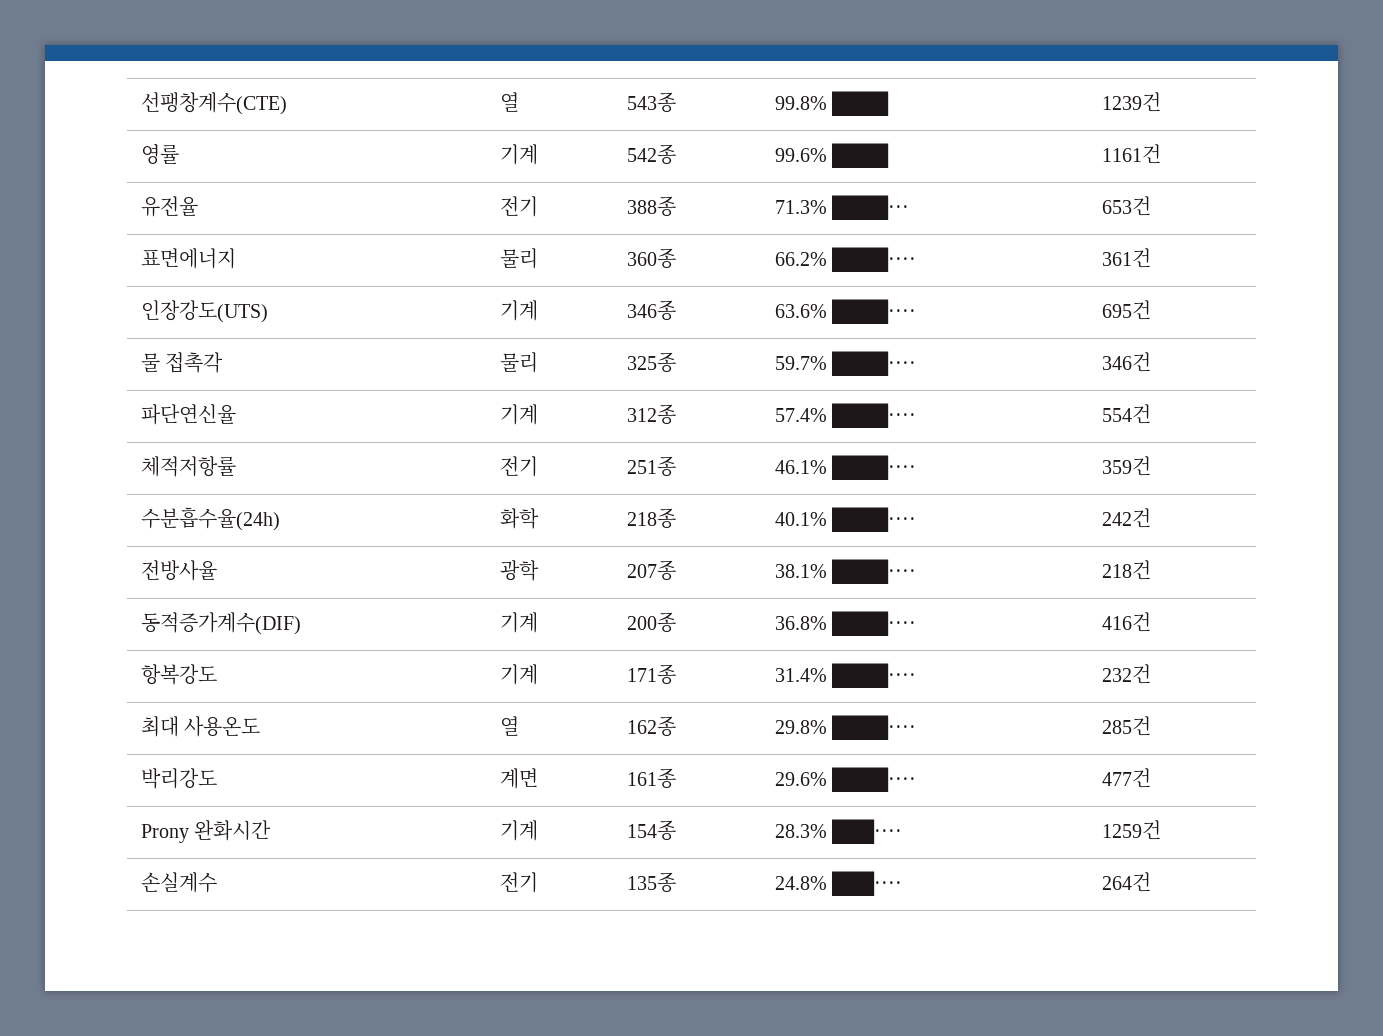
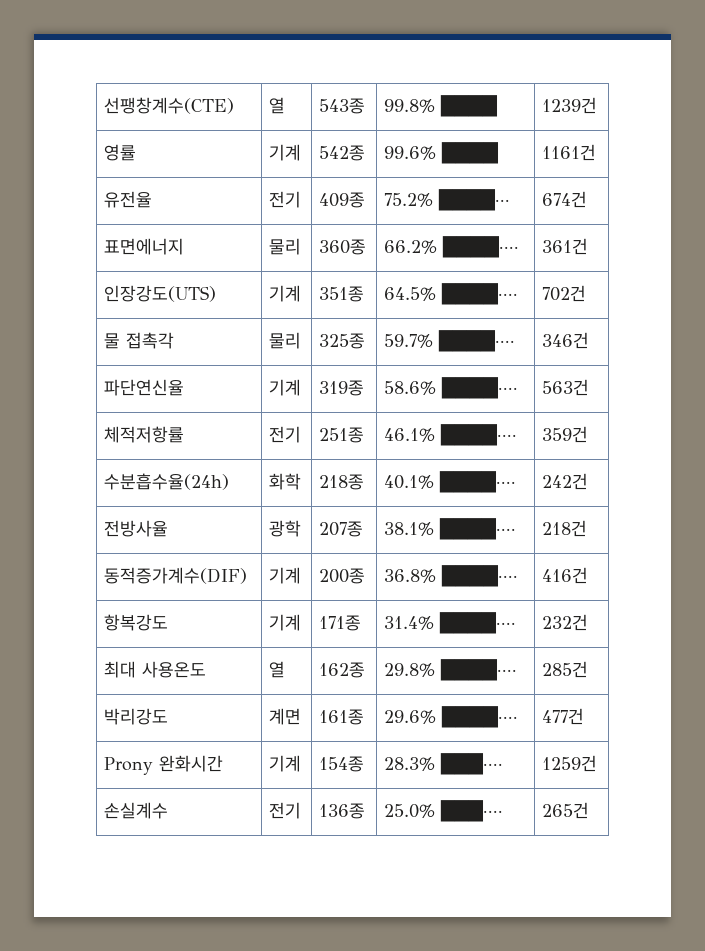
- 유전율 | 전기 | 388종 | 71.3% ████··· | 653건
+ 유전율 | 전기 | 409종 | 75.2% ████··· | 674건
- 인장강도(UTS) | 기계 | 346종 | 63.6% ████···· | 695건
+ 인장강도(UTS) | 기계 | 351종 | 64.5% ████···· | 702건
- 파단연신율 | 기계 | 312종 | 57.4% ████···· | 554건
+ 파단연신율 | 기계 | 319종 | 58.6% ████···· | 563건
- 손실계수 | 전기 | 135종 | 24.8% ███···· | 264건
+ 손실계수 | 전기 | 136종 | 25.0% ███···· | 265건

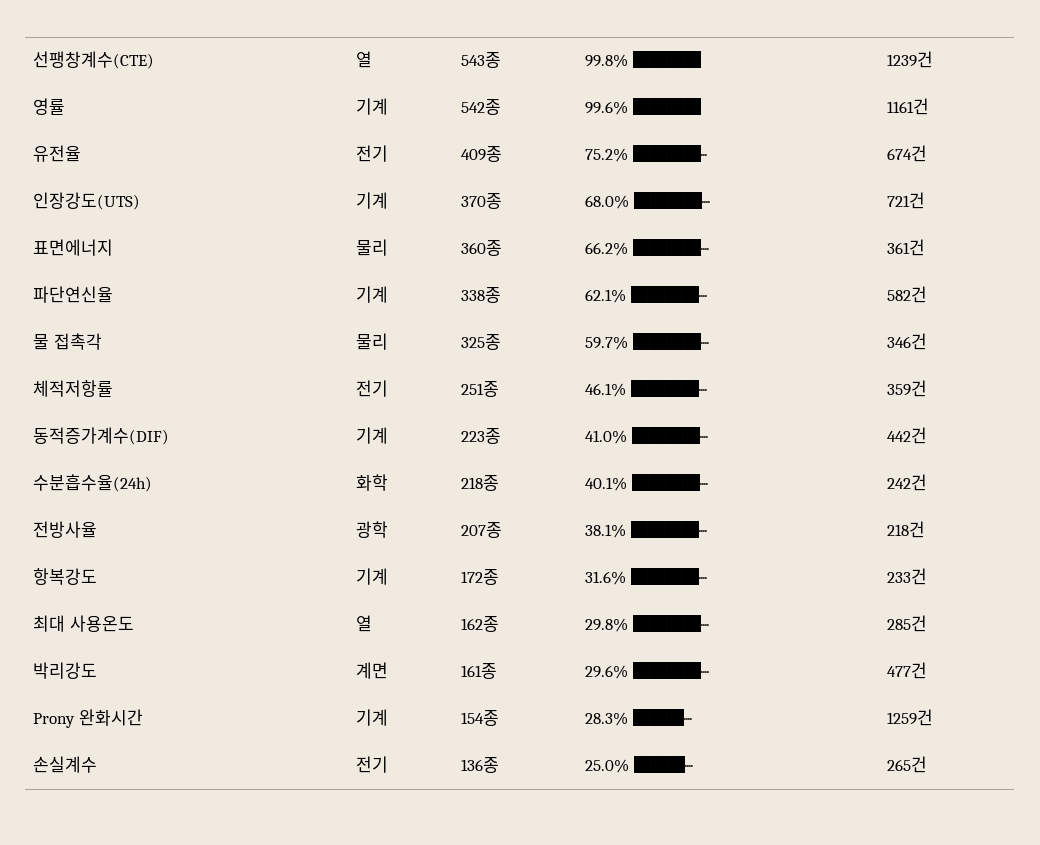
+ 인장강도(UTS) | 기계 | 370종 | 68.0% ████···· | 721건
- 인장강도(UTS) | 기계 | 351종 | 64.5% ████···· | 702건
+ 파단연신율 | 기계 | 338종 | 62.1% ████···· | 582건
- 파단연신율 | 기계 | 319종 | 58.6% ████···· | 563건
+ 동적증가계수(DIF) | 기계 | 223종 | 41.0% ████···· | 442건
- 동적증가계수(DIF) | 기계 | 200종 | 36.8% ████···· | 416건
- 항복강도 | 기계 | 171종 | 31.4% ████···· | 232건
+ 항복강도 | 기계 | 172종 | 31.6% ████···· | 233건

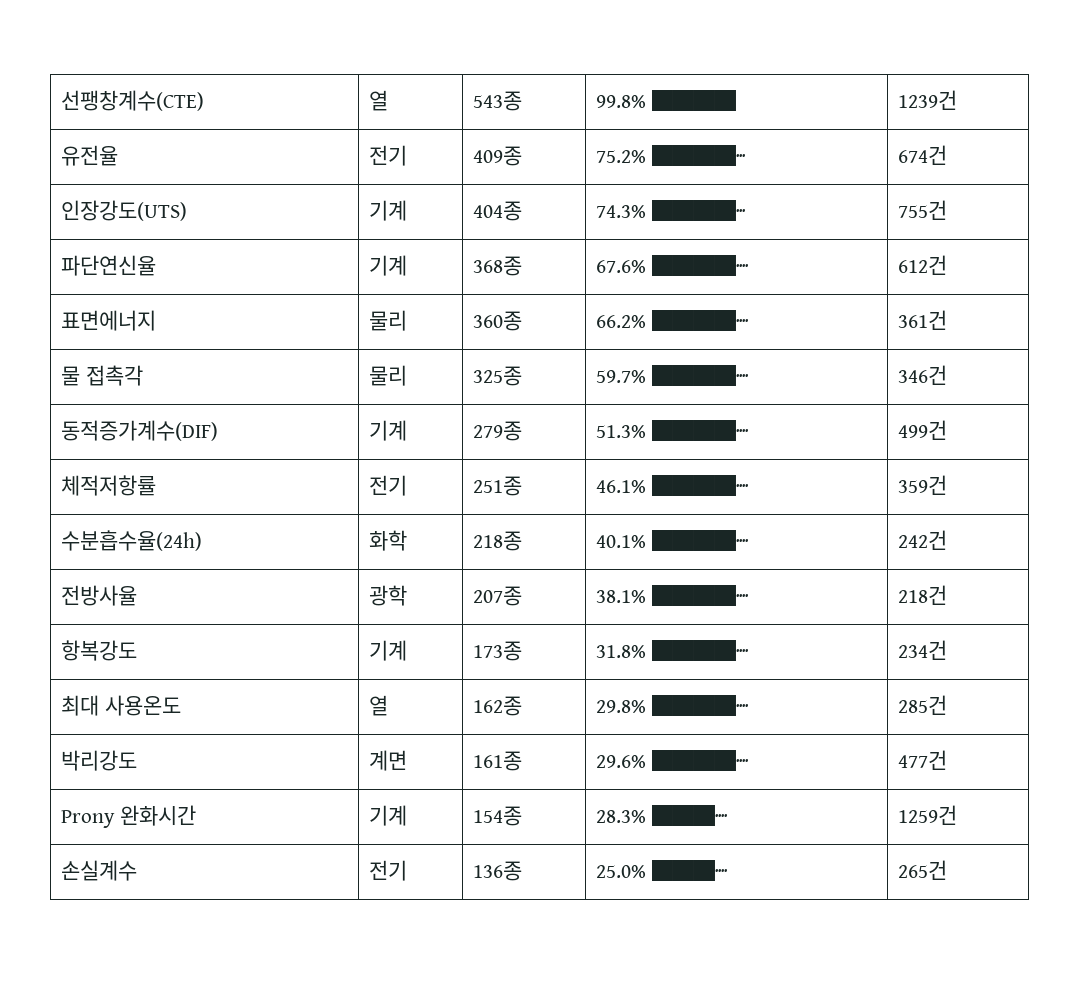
- 영률 | 기계 | 542종 | 99.6% ████ | 1161건
- 인장강도(UTS) | 기계 | 370종 | 68.0% ████···· | 721건
+ 인장강도(UTS) | 기계 | 404종 | 74.3% ████··· | 755건
+ 파단연신율 | 기계 | 368종 | 67.6% ████···· | 612건
- 파단연신율 | 기계 | 338종 | 62.1% ████···· | 582건
+ 동적증가계수(DIF) | 기계 | 279종 | 51.3% ████···· | 499건
- 동적증가계수(DIF) | 기계 | 223종 | 41.0% ████···· | 442건
- 항복강도 | 기계 | 172종 | 31.6% ████···· | 233건
+ 항복강도 | 기계 | 173종 | 31.8% ████···· | 234건

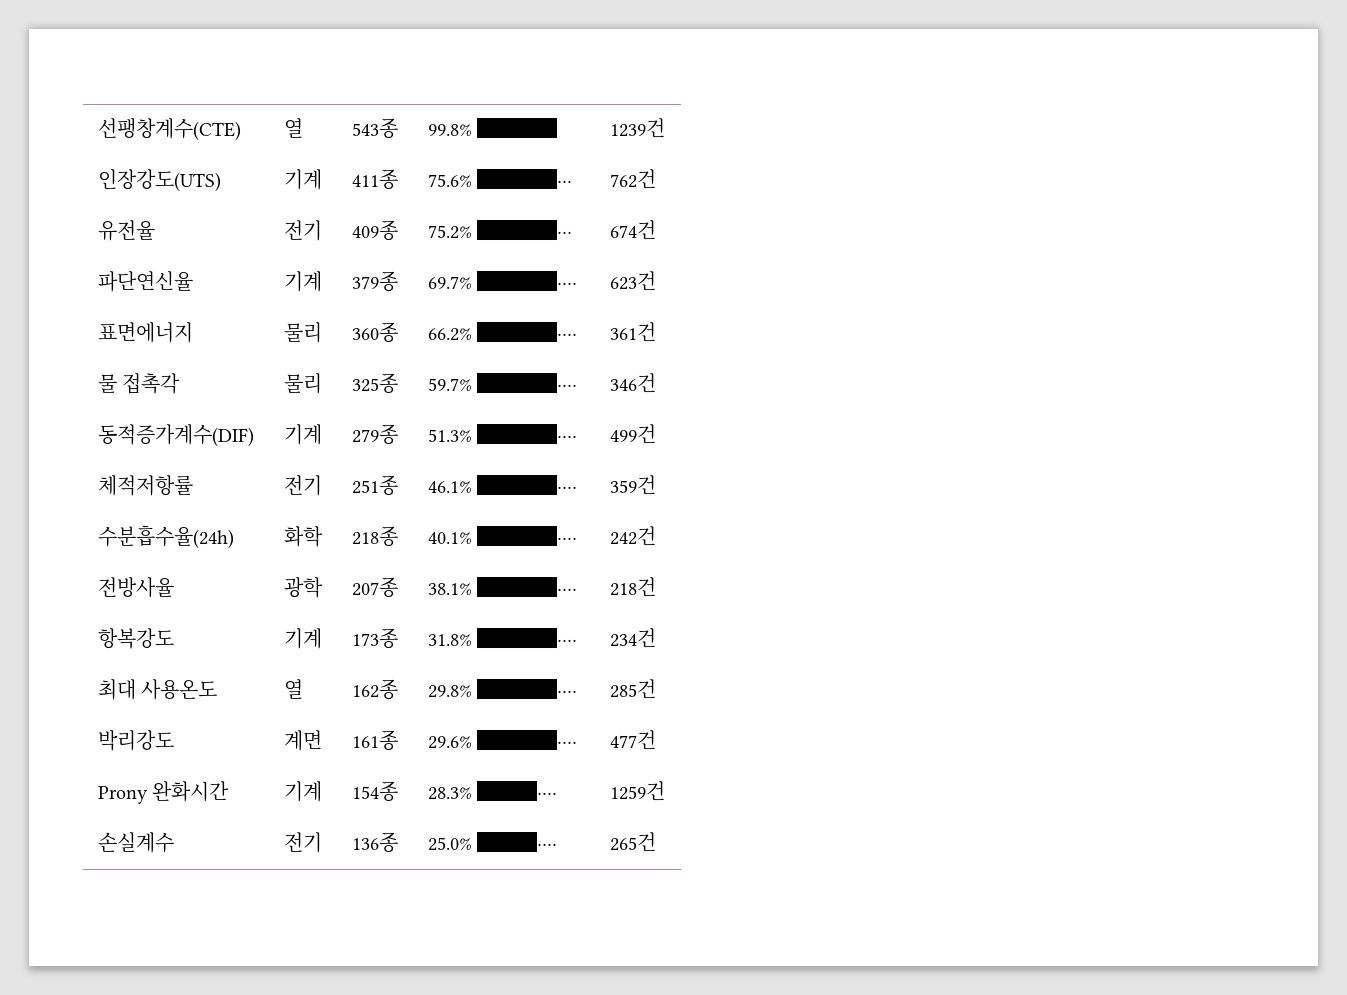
+ 인장강도(UTS) | 기계 | 411종 | 75.6% ████··· | 762건
- 인장강도(UTS) | 기계 | 404종 | 74.3% ████··· | 755건
- 파단연신율 | 기계 | 368종 | 67.6% ████···· | 612건
+ 파단연신율 | 기계 | 379종 | 69.7% ████···· | 623건

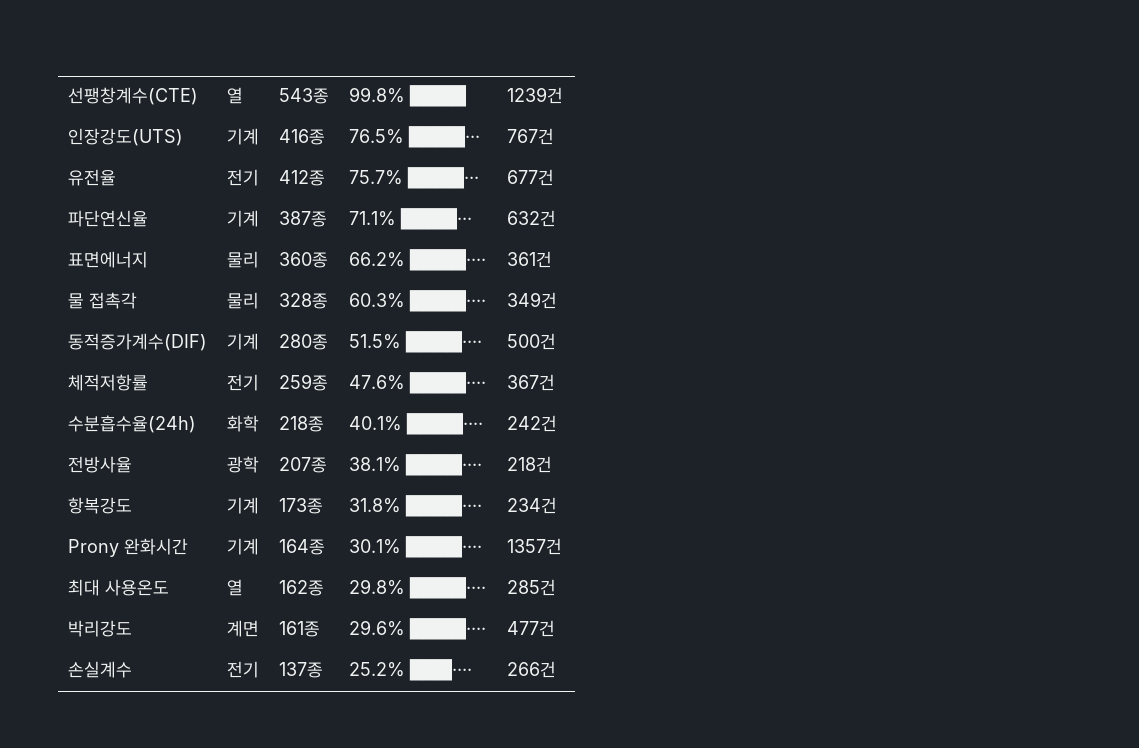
- 인장강도(UTS) | 기계 | 411종 | 75.6% ████··· | 762건
+ 인장강도(UTS) | 기계 | 416종 | 76.5% ████··· | 767건
- 유전율 | 전기 | 409종 | 75.2% ████··· | 674건
+ 유전율 | 전기 | 412종 | 75.7% ████··· | 677건
- 파단연신율 | 기계 | 379종 | 69.7% ████···· | 623건
+ 파단연신율 | 기계 | 387종 | 71.1% ████··· | 632건
- 물 접촉각 | 물리 | 325종 | 59.7% ████···· | 346건
+ 물 접촉각 | 물리 | 328종 | 60.3% ████···· | 349건
- 동적증가계수(DIF) | 기계 | 279종 | 51.3% ████···· | 499건
+ 동적증가계수(DIF) | 기계 | 280종 | 51.5% ████···· | 500건
- 체적저항률 | 전기 | 251종 | 46.1% ████···· | 359건
+ 체적저항률 | 전기 | 259종 | 47.6% ████···· | 367건
+ Prony 완화시간 | 기계 | 164종 | 30.1% ████···· | 1357건
- Prony 완화시간 | 기계 | 154종 | 28.3% ███···· | 1259건
- 손실계수 | 전기 | 136종 | 25.0% ███···· | 265건
+ 손실계수 | 전기 | 137종 | 25.2% ███···· | 266건

